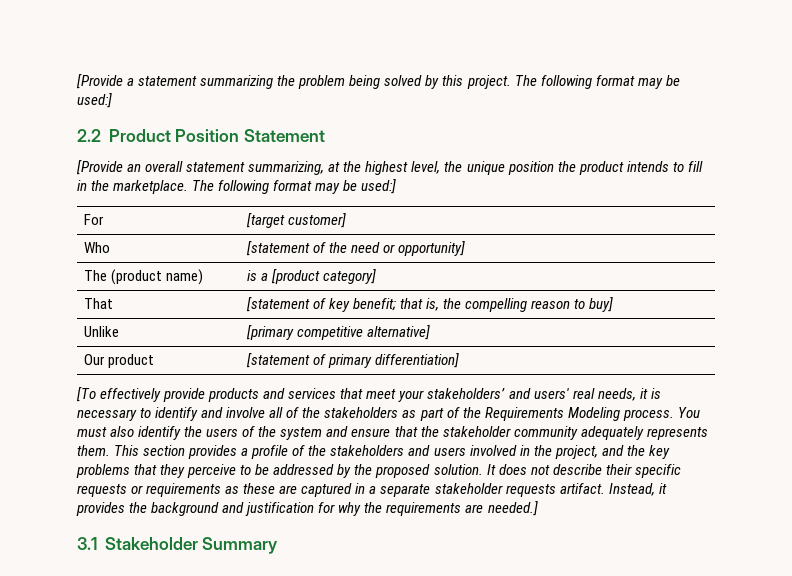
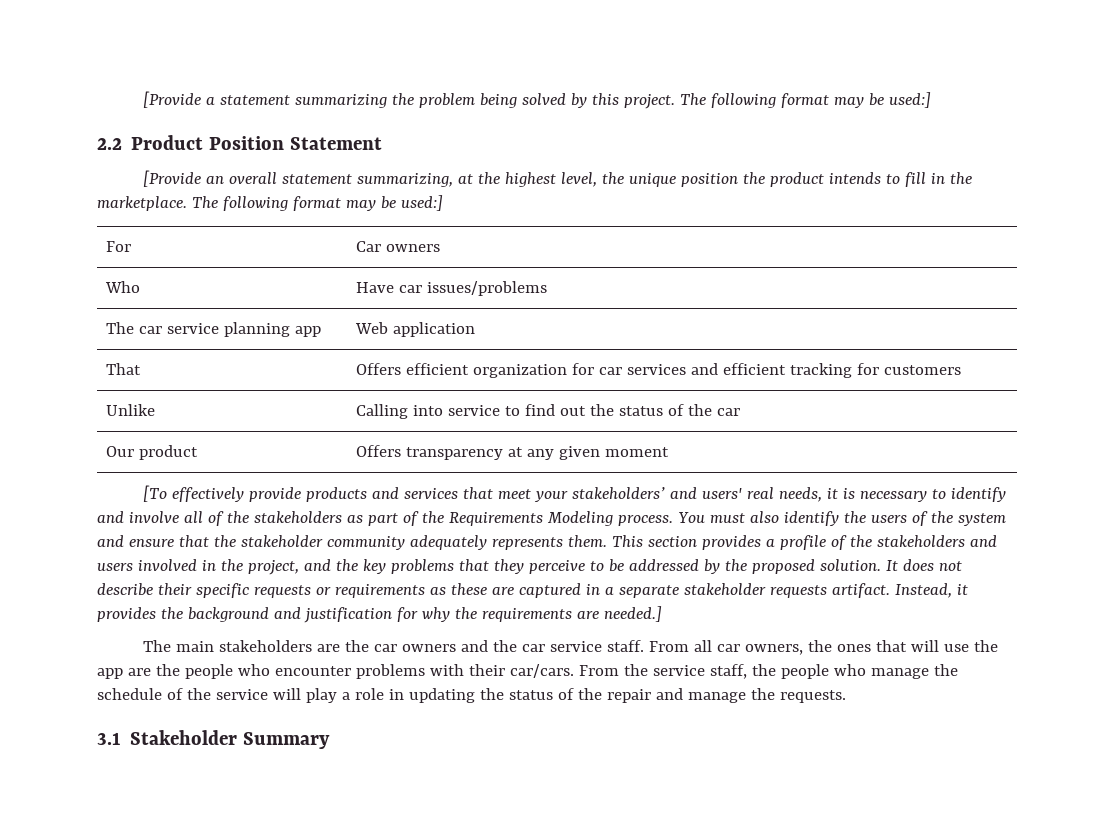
- For | [target customer]
+ For | Car owners
- Who | [statement of the need or opportunity]
- The (product name) | is a [product category]
- That | [statement of key benefit; that is, the compelling reason to buy]
- Unlike | [primary competitive alternative]
- Our product | [statement of primary differentiation]
+ Who | Have car issues/problems
+ The car service planning app | Web application
+ That | Offers efficient organization for car services and efficient tracking for customers
+ Unlike | Calling into service to find out the status of the car
+ Our product | Offers transparency at any given moment
+ The main stakeholders are the car owners and the car service staff. From all car owners, the ones that will use the app are the people who encounter problems with their car/cars. From the service staff, the people who manage the schedule of the service will play a role in updating the status of the repair and manage the requests.

